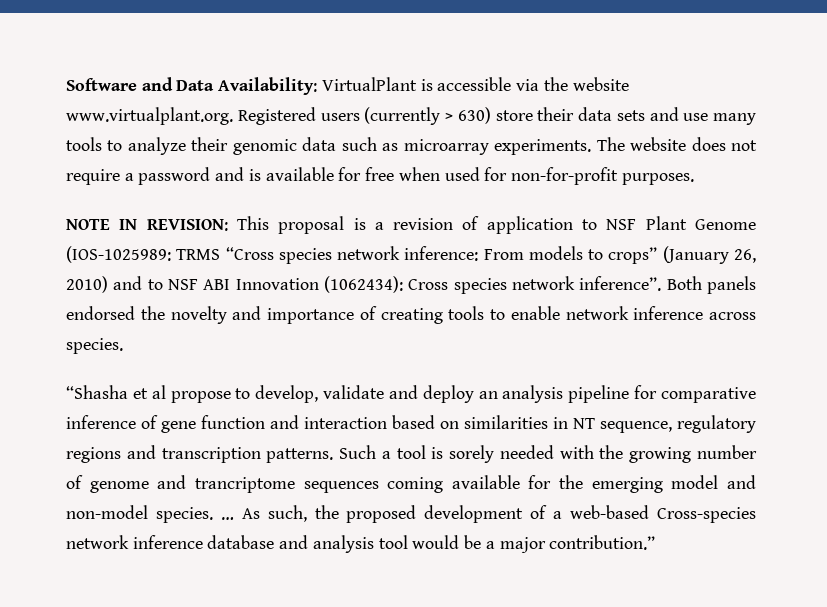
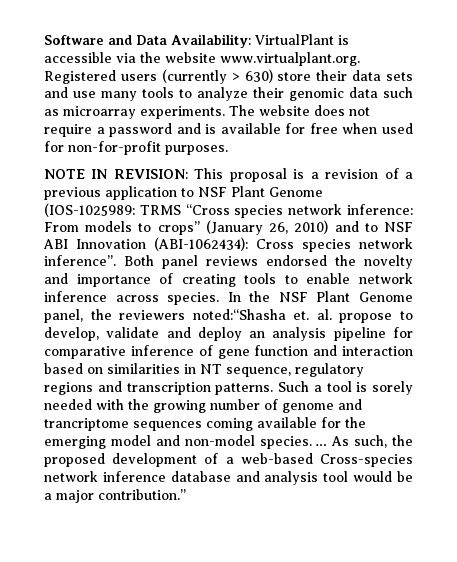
- NOTE IN REVISION: This proposal is a revision of application to NSF Plant Genome (IOS-1025989: TRMS “Cross species network inference: From models to crops” (January 26, 2010) and to NSF ABI Innovation (1062434): Cross species network inference”.
+ NOTE IN REVISION: This proposal is a revision of a previous application to NSF Plant Genome (IOS-1025989: TRMS “Cross species network inference: From models to crops” (January 26, 2010) and to NSF ABI Innovation (ABI-1062434): Cross species network inference”.
- Both panels endorsed the novelty and importance of creating tools to enable network inference across species.
- “Shasha et al propose to develop, validate and deploy an analysis pipeline for comparative inference of gene function and interaction based on similarities in NT sequence, regulatory regions and transcription patterns.
+ Both panel reviews endorsed the novelty and importance of creating tools to enable network inference across species. In the NSF Plant Genome panel, the reviewers noted:“Shasha et. al. propose to develop, validate and deploy an analysis pipeline for comparative inference of gene function and interaction based on similarities in NT sequence, regulatory regions and transcription patterns.

